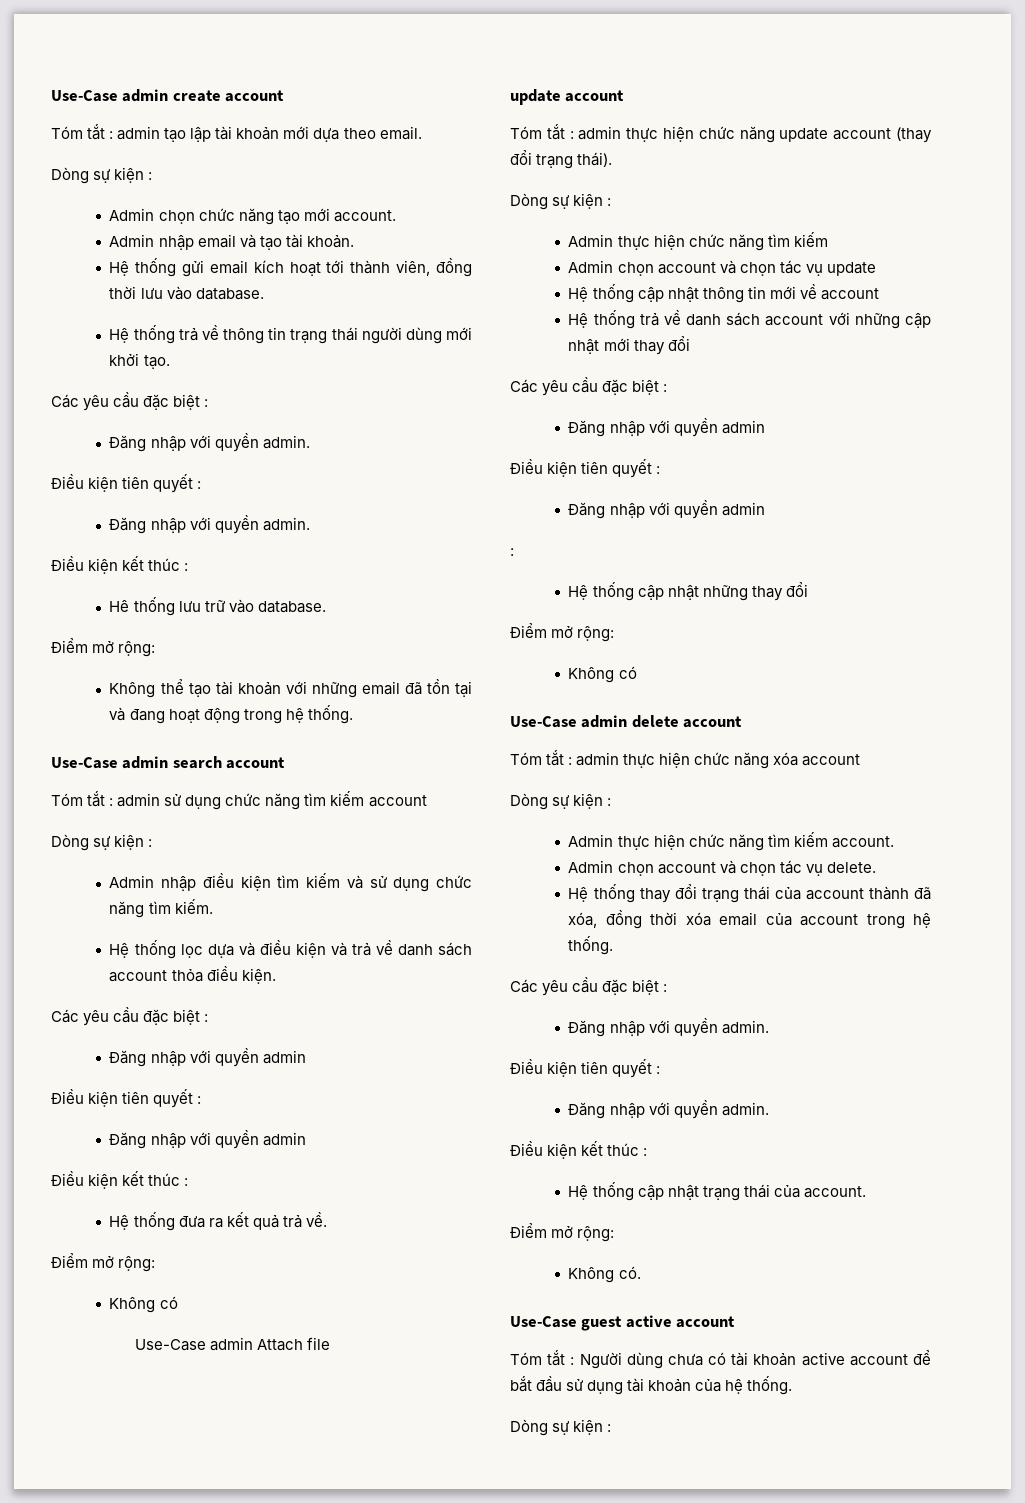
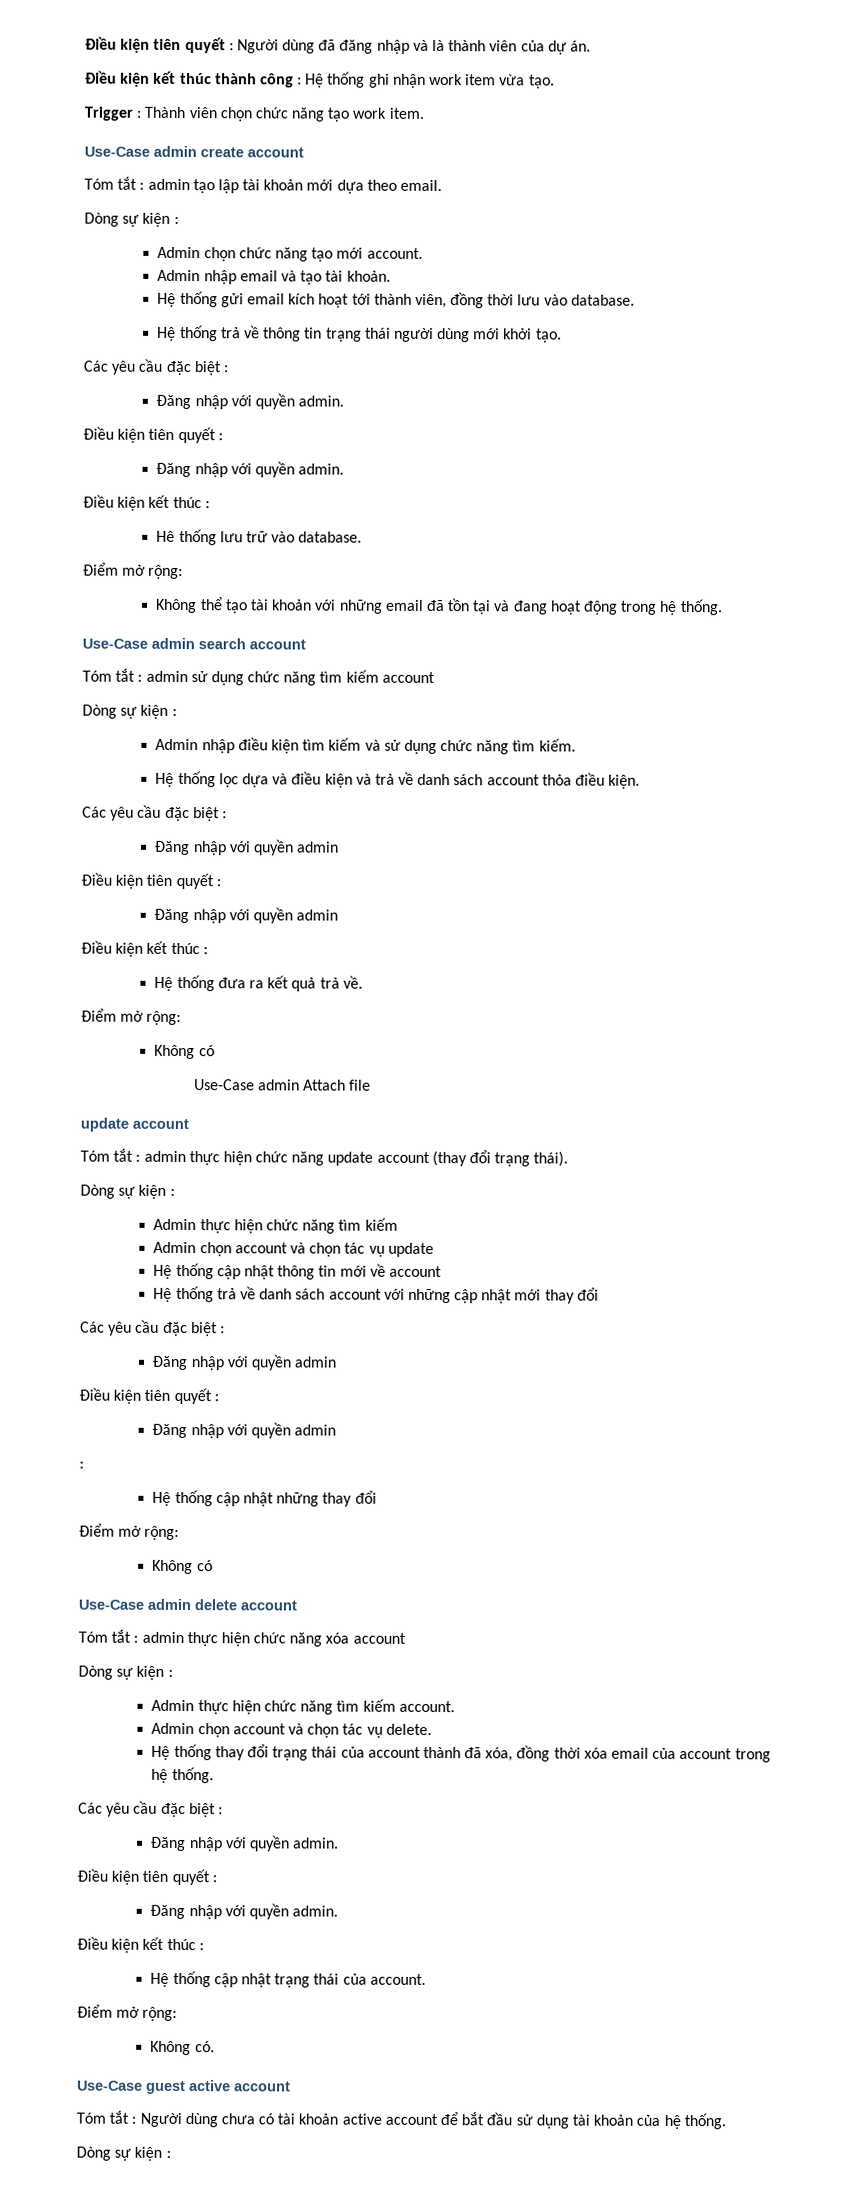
+ Điều kiện tiên quyết : Người dùng đã đăng nhập và là thành viên của dự án.
+ Điều kiện kết thúc thành công : Hệ thống ghi nhận work item vừa tạo.
+ Trigger : Thành viên chọn chức năng tạo work item.

